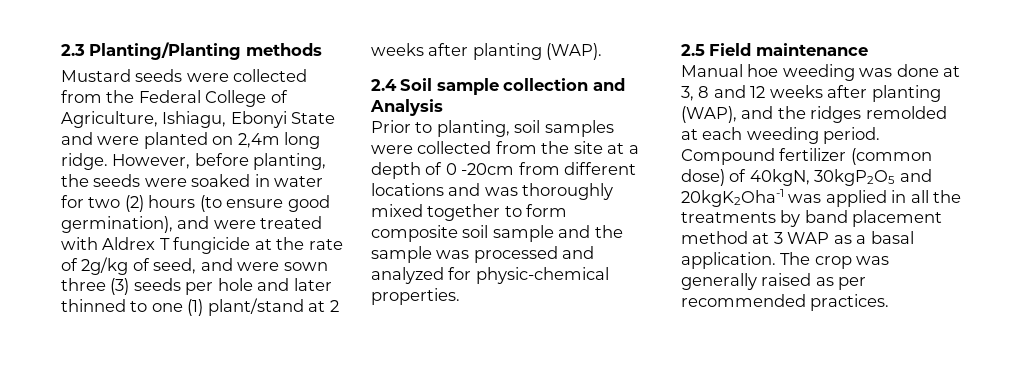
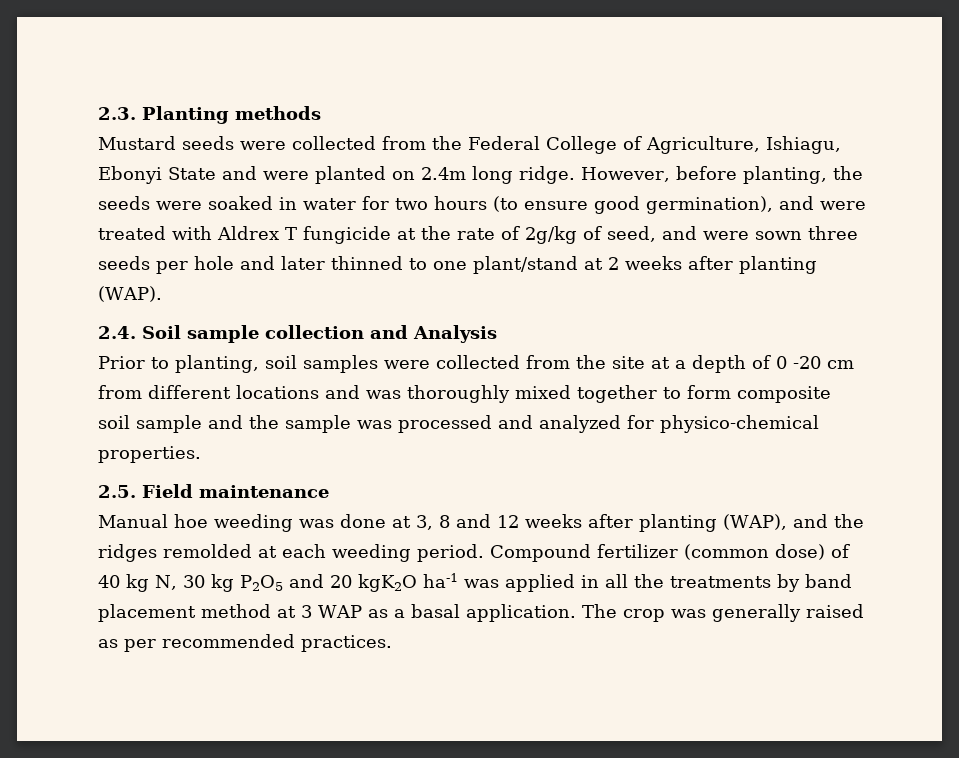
- 2.3 Planting/Planting methods
+ 2.3. Planting methods
- Mustard seeds were collected from the Federal College of Agriculture, Ishiagu, Ebonyi State and were planted on 2,4m long ridge.
+ Mustard seeds were collected from the Federal College of Agriculture, Ishiagu, Ebonyi State and were planted on 2.4m long ridge.
- However, before planting, the seeds were soaked in water for two (2) hours (to ensure good germination), and were treated with Aldrex T fungicide at the rate of 2g/kg of seed, and were sown three (3) seeds per hole and later thinned to one (1) plant/stand at 2 weeks after planting (WAP).
+ However, before planting, the seeds were soaked in water for two hours (to ensure good germination), and were treated with Aldrex T fungicide at the rate of 2g/kg of seed, and were sown three seeds per hole and later thinned to one plant/stand at 2 weeks after planting (WAP).
- 2.4 Soil sample collection and Analysis
+ 2.4. Soil sample collection and Analysis
- Prior to planting, soil samples were collected from the site at a depth of 0 -20cm from different locations and was thoroughly mixed together to form composite soil sample and the sample was processed and analyzed for physic-chemical properties.
+ Prior to planting, soil samples were collected from the site at a depth of 0 -20 cm from different locations and was thoroughly mixed together to form composite soil sample and the sample was processed and analyzed for physico-chemical properties.
- 2.5 Field maintenance
+ 2.5. Field maintenance
- Compound fertilizer (common dose) of 40kgN, 30kgP2O5 and 20kgK2Oha-1 was applied in all the treatments by band placement method at 3 WAP as a basal application.
+ Compound fertilizer (common dose) of 40 kg N, 30 kg P2O5 and 20 kgK2O ha-1 was applied in all the treatments by band placement method at 3 WAP as a basal application.

